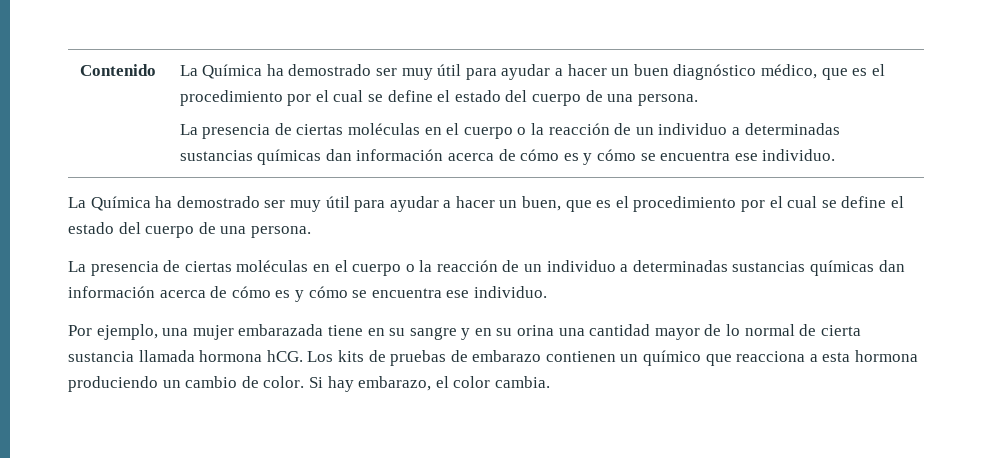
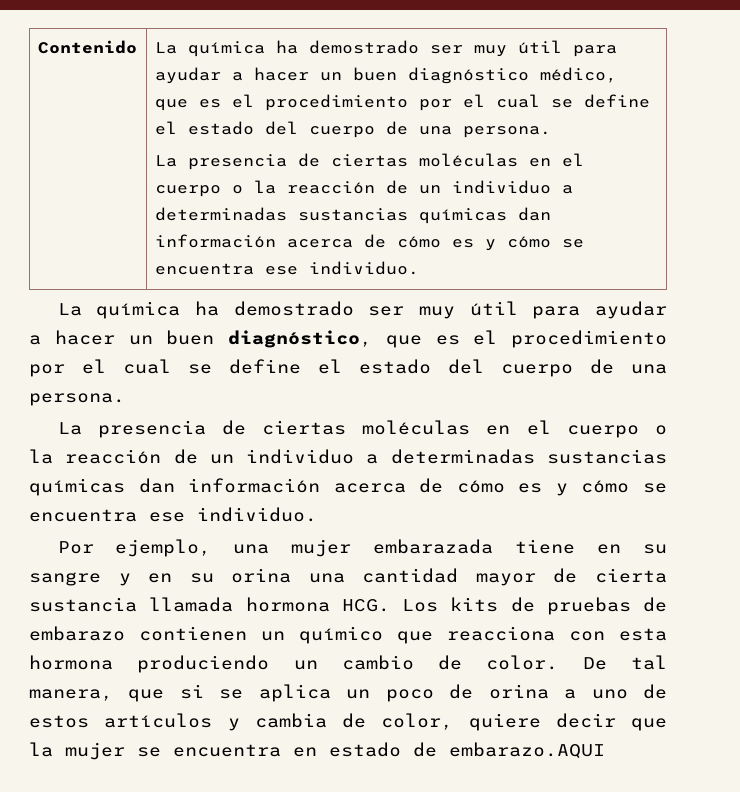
- La Química ha demostrado ser muy útil para ayudar a hacer un buen diagnóstico médico, que es el procedimiento por el cual se define el estado del cuerpo de una persona.
+ La química ha demostrado ser muy útil para ayudar a hacer un buen diagnóstico médico, que es el procedimiento por el cual se define el estado del cuerpo de una persona.
- La Química ha demostrado ser muy útil para ayudar a hacer un buen, que es el procedimiento por el cual se define el estado del cuerpo de una persona.
+ La química ha demostrado ser muy útil para ayudar a hacer un buen diagnóstico, que es el procedimiento por el cual se define el estado del cuerpo de una persona.
- Por ejemplo, una mujer embarazada tiene en su sangre y en su orina una cantidad mayor de lo normal de cierta sustancia llamada hormona hCG. Los kits de pruebas de embarazo contienen un químico que reacciona a esta hormona produciendo un cambio de color.
+ Por ejemplo, una mujer embarazada tiene en su sangre y en su orina una cantidad mayor de cierta sustancia llamada hormona HCG. Los kits de pruebas de embarazo contienen un químico que reacciona con esta hormona produciendo un cambio de color.
- Si hay embarazo, el color cambia.
+ De tal manera, que si se aplica un poco de orina a uno de estos artículos y cambia de color, quiere decir que la mujer se encuentra en estado de embarazo.AQUI

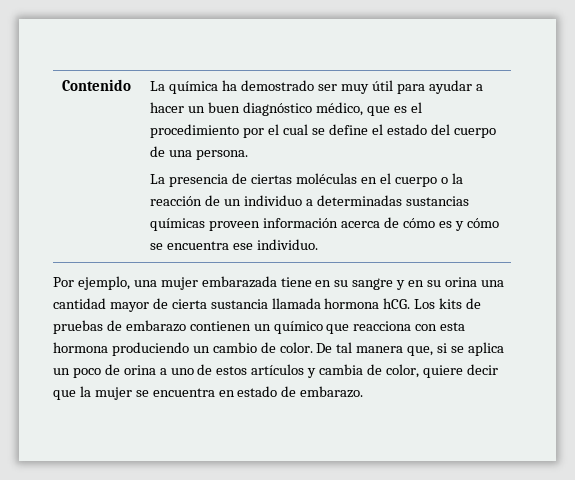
  La química ha demostrado ser muy útil para ayudar a hacer un buen diagnóstico médico, que es el procedimiento por el cual se define el estado del cuerpo de una persona.
- La presencia de ciertas moléculas en el cuerpo o la reacción de un individuo a determinadas sustancias químicas dan información acerca de cómo es y cómo se encuentra ese individuo.
- La química ha demostrado ser muy útil para ayudar a hacer un buen diagnóstico, que es el procedimiento por el cual se define el estado del cuerpo de una persona.
- La presencia de ciertas moléculas en el cuerpo o la reacción de un individuo a determinadas sustancias químicas dan información acerca de cómo es y cómo se encuentra ese individuo.
+ La presencia de ciertas moléculas en el cuerpo o la reacción de un individuo a determinadas sustancias químicas proveen información acerca de cómo es y cómo se encuentra ese individuo.
- Por ejemplo, una mujer embarazada tiene en su sangre y en su orina una cantidad mayor de cierta sustancia llamada hormona HCG. Los kits de pruebas de embarazo contienen un químico que reacciona con esta hormona produciendo un cambio de color.
+ Por ejemplo, una mujer embarazada tiene en su sangre y en su orina una cantidad mayor de cierta sustancia llamada hormona hCG. Los kits de pruebas de embarazo contienen un químico que reacciona con esta hormona produciendo un cambio de color.
- De tal manera, que si se aplica un poco de orina a uno de estos artículos y cambia de color, quiere decir que la mujer se encuentra en estado de embarazo.AQUI
+ De tal manera que, si se aplica un poco de orina a uno de estos artículos y cambia de color, quiere decir que la mujer se encuentra en estado de embarazo.

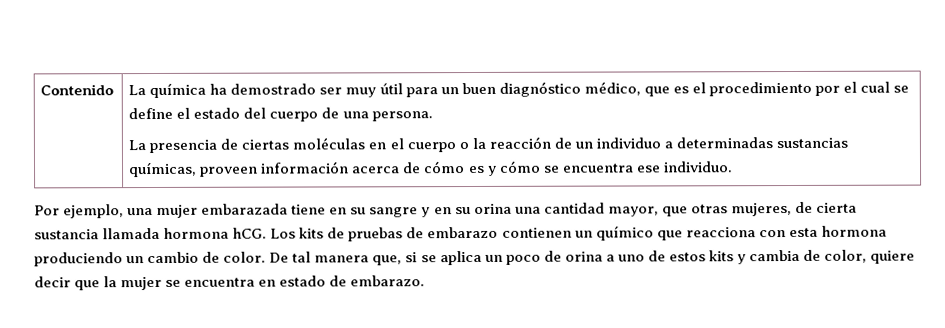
- La química ha demostrado ser muy útil para ayudar a hacer un buen diagnóstico médico, que es el procedimiento por el cual se define el estado del cuerpo de una persona.
+ La química ha demostrado ser muy útil para un buen diagnóstico médico, que es el procedimiento por el cual se define el estado del cuerpo de una persona.
- La presencia de ciertas moléculas en el cuerpo o la reacción de un individuo a determinadas sustancias químicas proveen información acerca de cómo es y cómo se encuentra ese individuo.
+ La presencia de ciertas moléculas en el cuerpo o la reacción de un individuo a determinadas sustancias químicas, proveen información acerca de cómo es y cómo se encuentra ese individuo.
- Por ejemplo, una mujer embarazada tiene en su sangre y en su orina una cantidad mayor de cierta sustancia llamada hormona hCG.
+ Por ejemplo, una mujer embarazada tiene en su sangre y en su orina una cantidad mayor, que otras mujeres, de cierta sustancia llamada hormona hCG.
- De tal manera que, si se aplica un poco de orina a uno de estos artículos y cambia de color, quiere decir que la mujer se encuentra en estado de embarazo.
+ De tal manera que, si se aplica un poco de orina a uno de estos kits y cambia de color, quiere decir que la mujer se encuentra en estado de embarazo.

